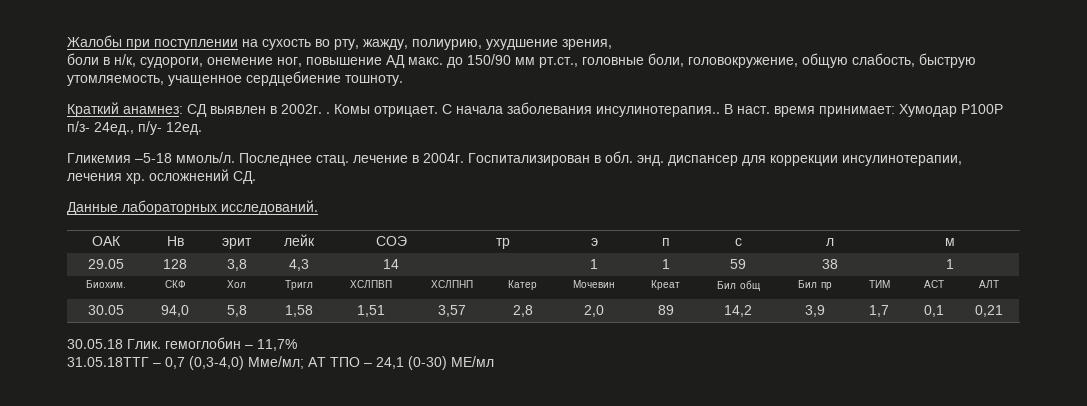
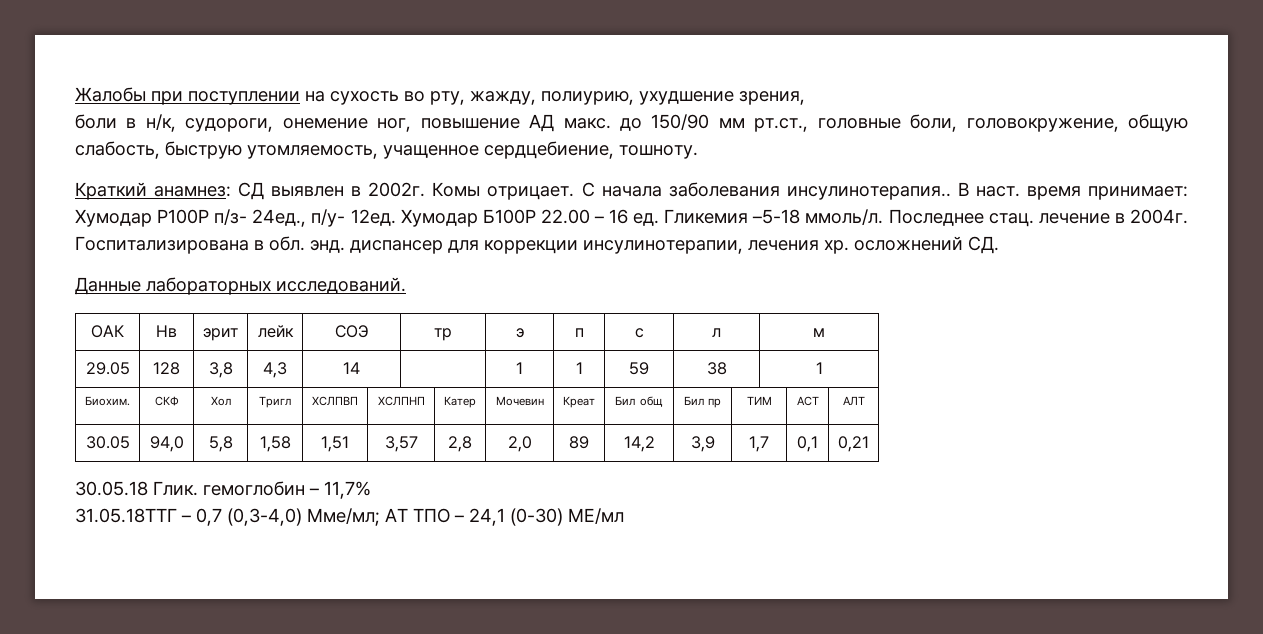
- боли в н/к, судороги, онемение ног, повышение АД макс. до 150/90 мм рт.ст., головные боли, головокружение, общую слабость, быструю утомляемость, учащенное сердцебиение тошноту.
+ боли в н/к, судороги, онемение ног, повышение АД макс. до 150/90 мм рт.ст., головные боли, головокружение, общую слабость, быструю утомляемость, учащенное сердцебиение, тошноту.
- Краткий анамнез: СД выявлен в 2002г. .
+ Краткий анамнез: СД выявлен в 2002г.
- В наст. время принимает: Хумодар Р100Р п/з- 24ед., п/у- 12ед.
- Гликемия –5-18 ммоль/л.
+ В наст. время принимает: Хумодар Р100Р п/з- 24ед., п/у- 12ед. Хумодар Б100Р 22.00 – 16 ед. Гликемия –5-18 ммоль/л.
- Госпитализирован в обл. энд. диспансер для коррекции инсулинотерапии, лечения хр. осложнений СД.
+ Госпитализирована в обл. энд. диспансер для коррекции инсулинотерапии, лечения хр. осложнений СД.

